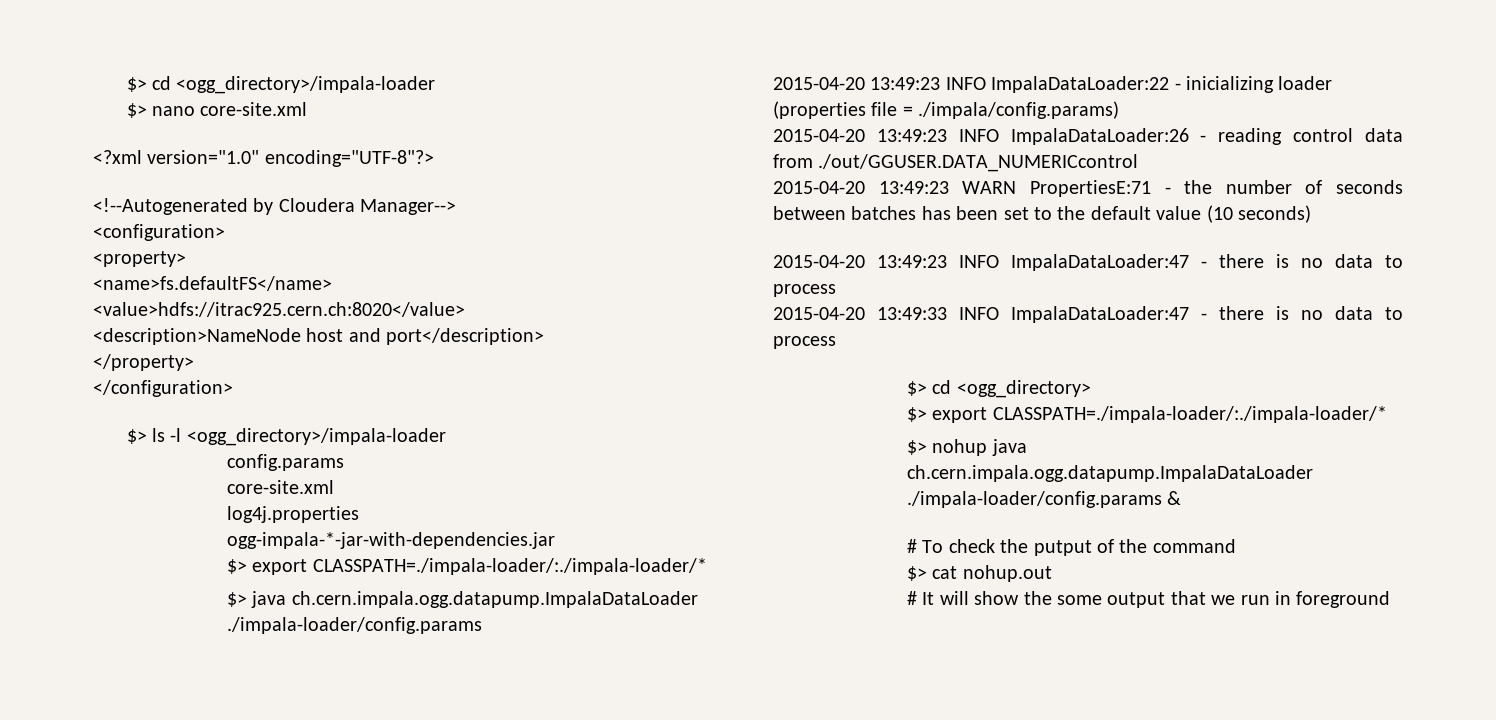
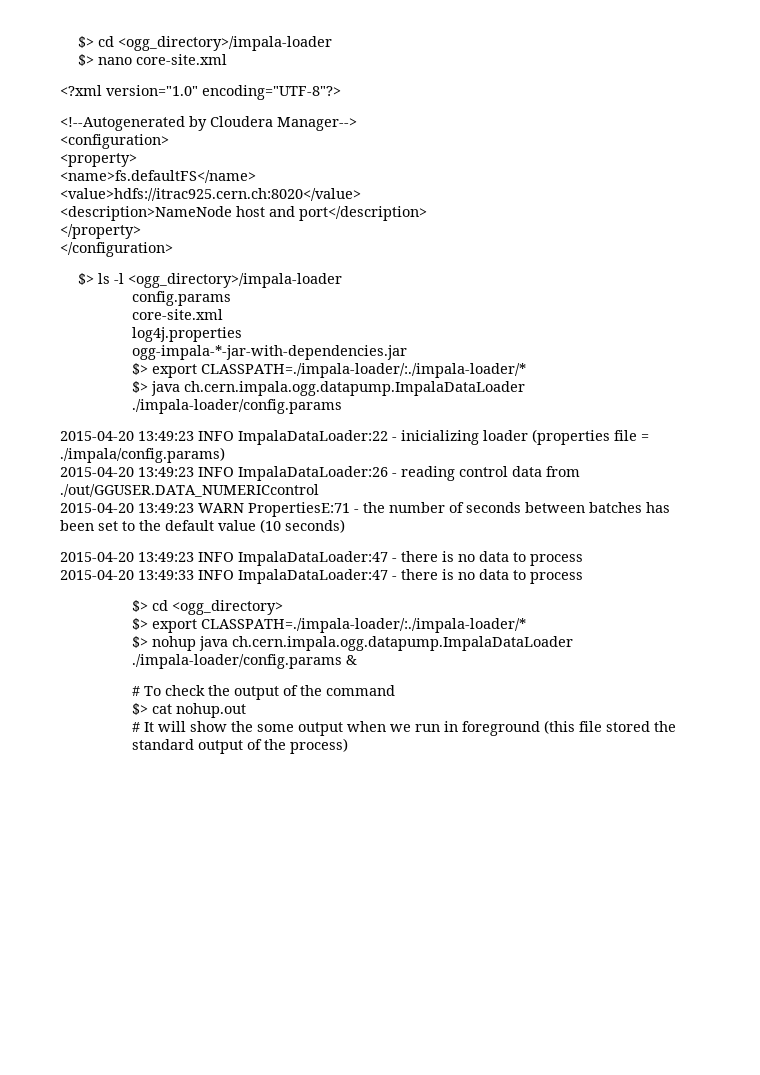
- # To check the putput of the command
+ # To check the output of the command
- # It will show the some output that we run in foreground
+ # It will show the some output when we run in foreground (this file stored the standard output of the process)

